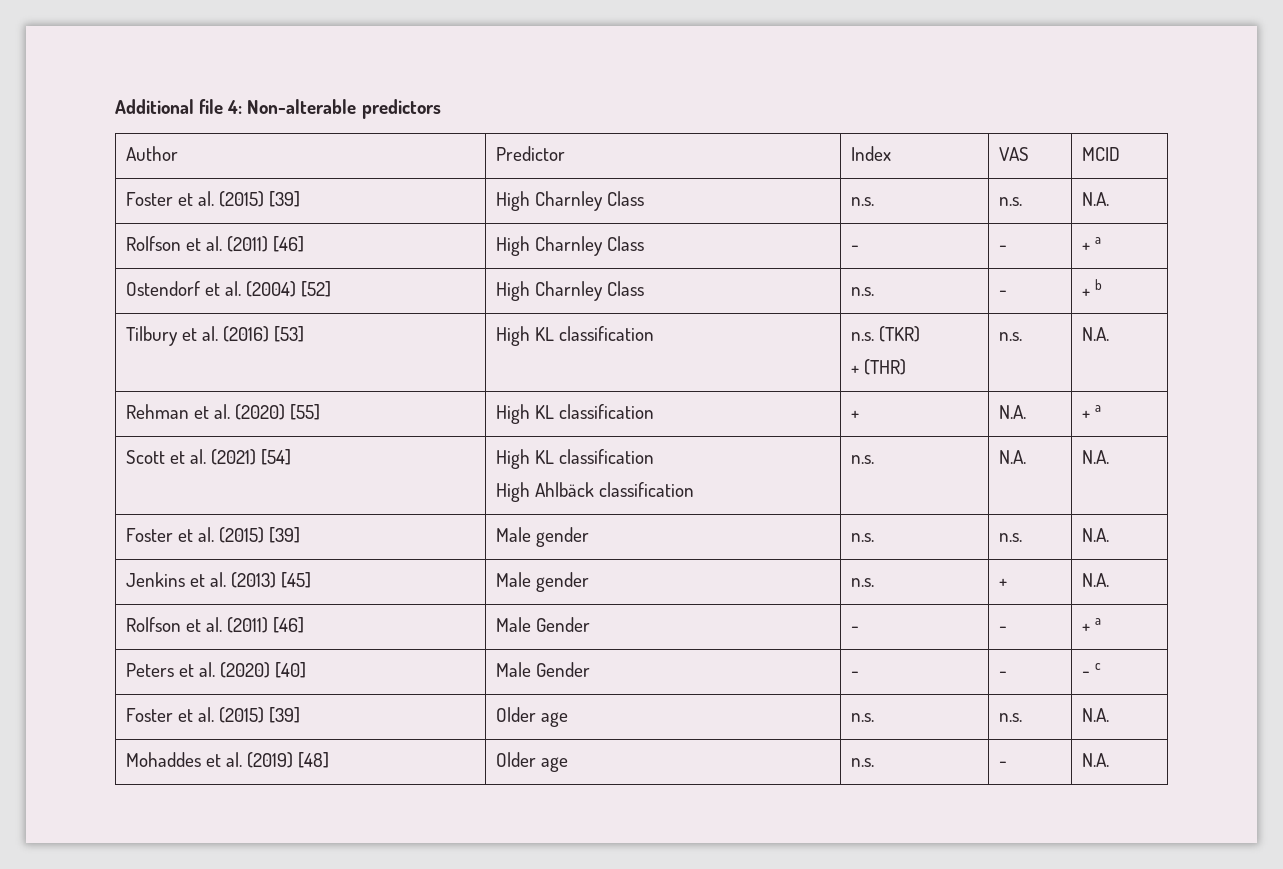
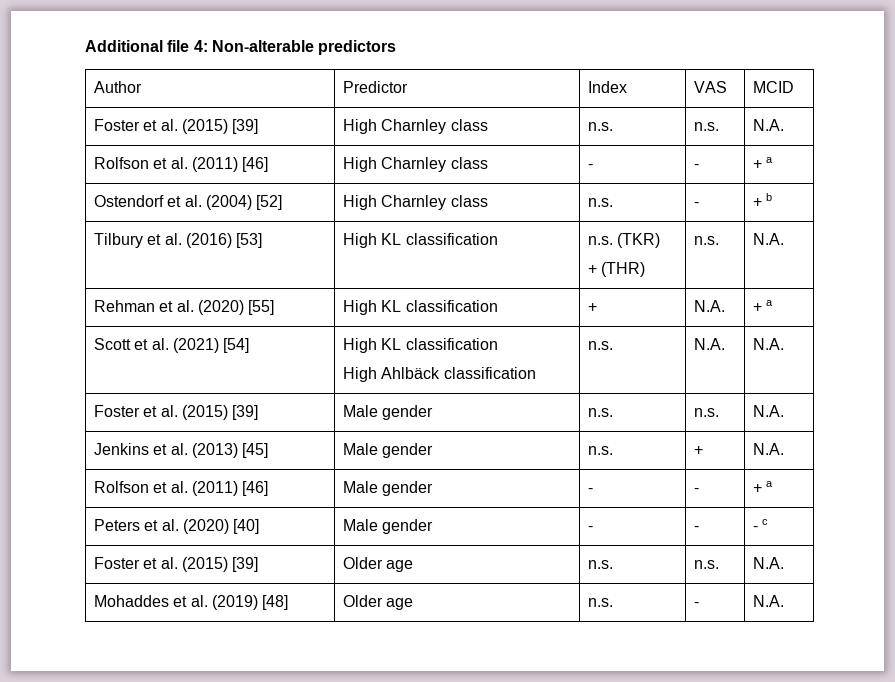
- Foster et al. (2015) [39] | High Charnley Class | n.s. | n.s. | N.A.
+ Foster et al. (2015) [39] | High Charnley class | n.s. | n.s. | N.A.
- Rolfson et al. (2011) [46] | High Charnley Class | - | - | + a
+ Rolfson et al. (2011) [46] | High Charnley class | - | - | + a
- Ostendorf et al. (2004) [52] | High Charnley Class | n.s. | - | + b
+ Ostendorf et al. (2004) [52] | High Charnley class | n.s. | - | + b
- Rolfson et al. (2011) [46] | Male Gender | - | - | + a
+ Rolfson et al. (2011) [46] | Male gender | - | - | + a
- Peters et al. (2020) [40] | Male Gender | - | - | - c
+ Peters et al. (2020) [40] | Male gender | - | - | - c

